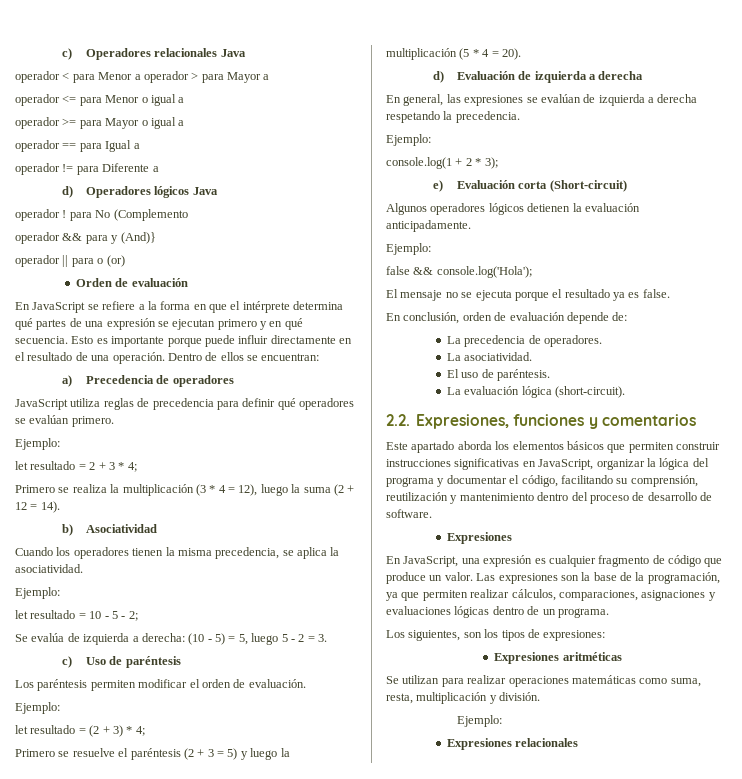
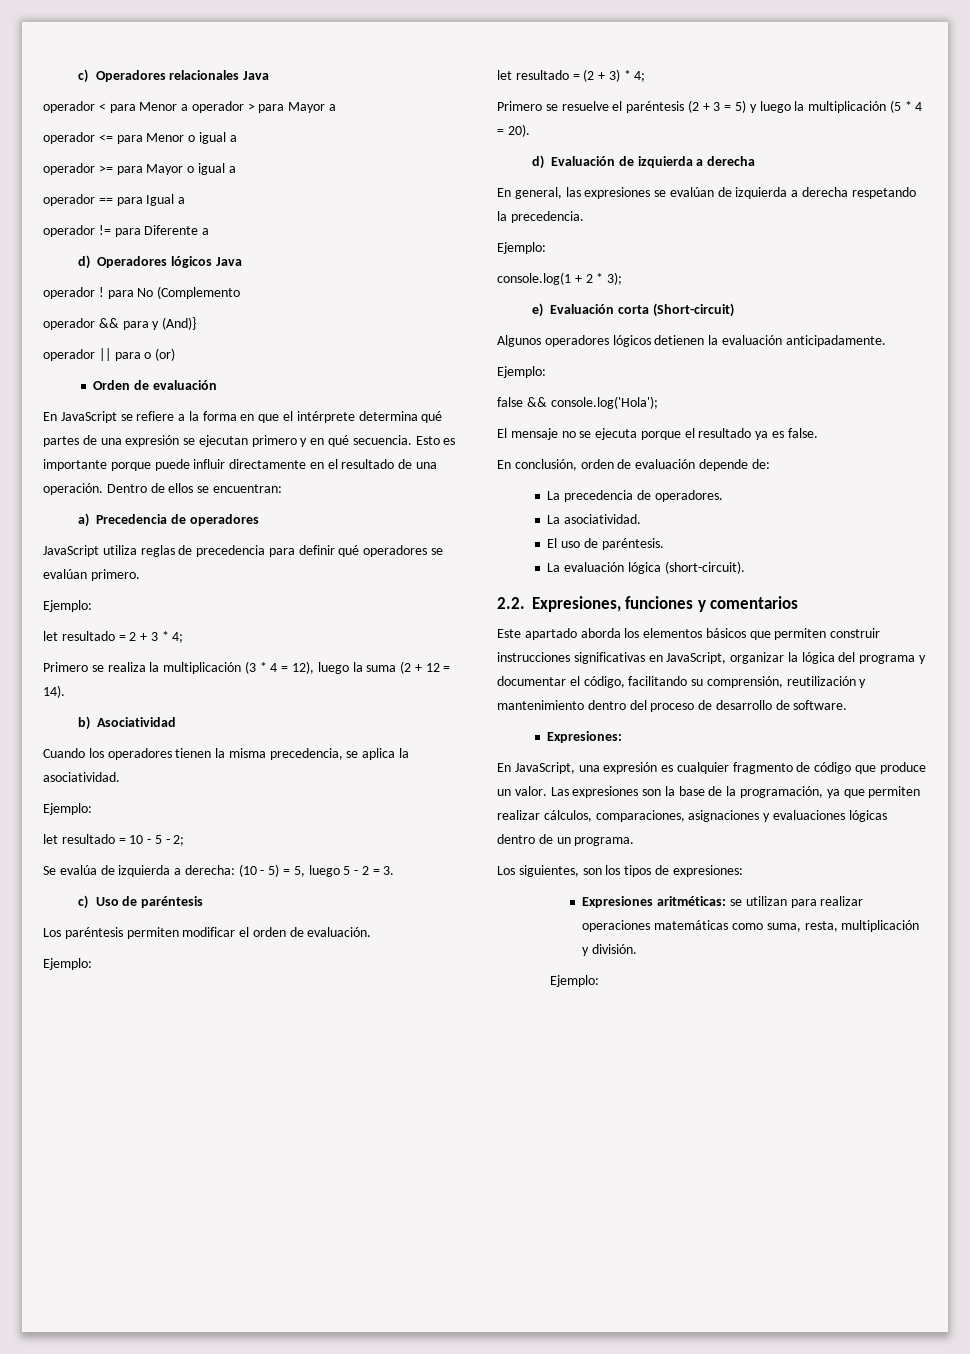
  Este apartado aborda los elementos básicos que permiten construir instrucciones significativas en JavaScript, organizar la lógica del programa y documentar el código, facilitando su comprensión, reutilización y mantenimiento dentro del proceso de desarrollo de software.
- Expresiones
+ Expresiones:
- Expresiones aritméticas
- Se utilizan para realizar operaciones matemáticas como suma, resta, multiplicación y división.
+ Expresiones aritméticas: se utilizan para realizar operaciones matemáticas como suma, resta, multiplicación y división.
- Expresiones relacionales

